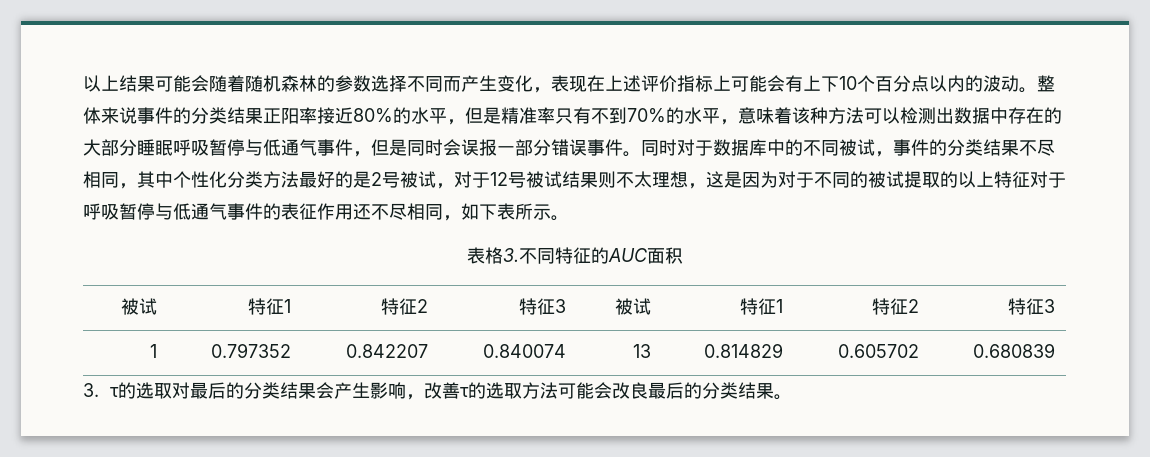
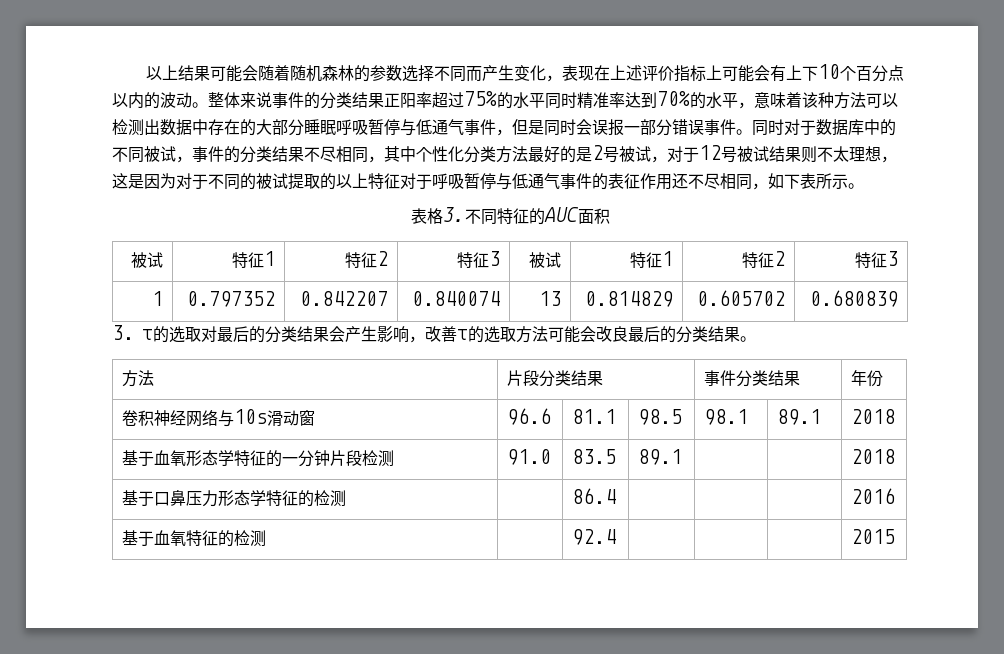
- 整体来说事件的分类结果正阳率接近80%的水平，但是精准率只有不到70%的水平，意味着该种方法可以检测出数据中存在的大部分睡眠呼吸暂停与低通气事件，但是同时会误报一部分错误事件。
+ 整体来说事件的分类结果正阳率超过75%的水平同时精准率达到70%的水平，意味着该种方法可以检测出数据中存在的大部分睡眠呼吸暂停与低通气事件，但是同时会误报一部分错误事件。
+ 方法 | 片段分类结果 | 事件分类结果 | 年份
+ 卷积神经网络与10s滑动窗 | 96.6 | 81.1 | 98.5 | 98.1 | 89.1 | 2018
+ 基于血氧形态学特征的一分钟片段检测 | 91.0 | 83.5 | 89.1 | | | 2018
+ 基于口鼻压力形态学特征的检测 | | 86.4 | | | | 2016
+ 基于血氧特征的检测 | | 92.4 | | | | 2015

